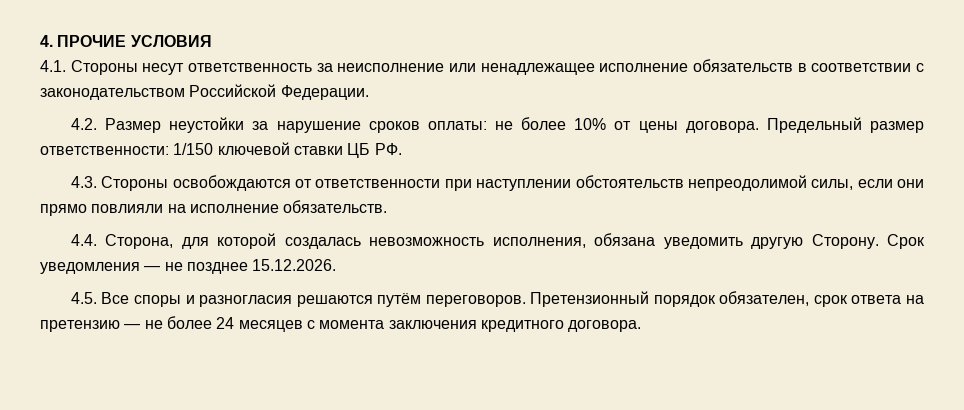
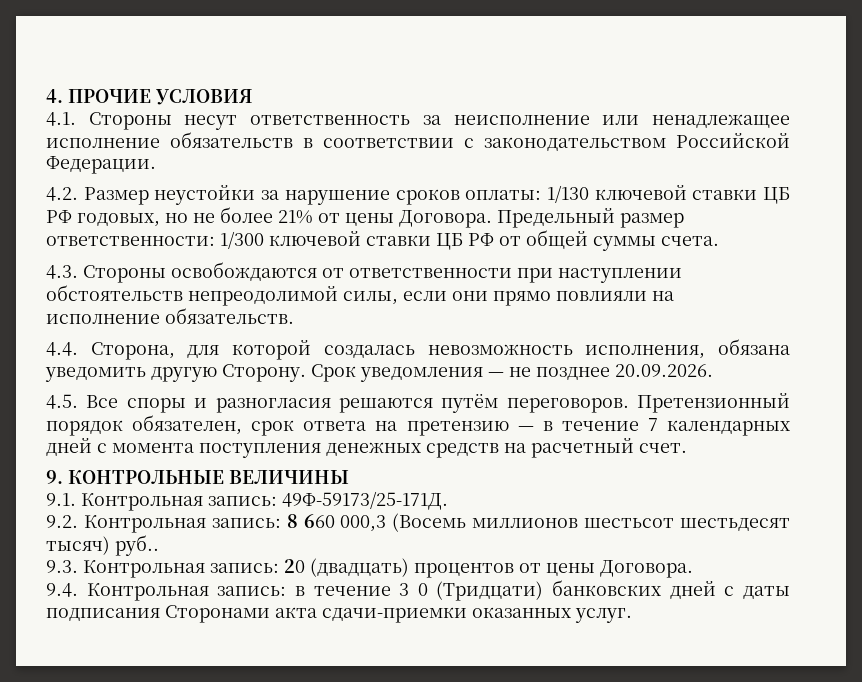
- 4.2. Размер неустойки за нарушение сроков оплаты: не более 10% от цены договора.
+ 4.2. Размер неустойки за нарушение сроков оплаты: 1/130 ключевой ставки ЦБ РФ годовых, но не более 21% от цены Договора.
- Предельный размер ответственности: 1/150 ключевой ставки ЦБ РФ.
+ Предельный размер ответственности: 1/300 ключевой ставки ЦБ РФ от общей суммы счета.
- Срок уведомления — не позднее 15.12.2026.
+ Срок уведомления — не позднее 20.09.2026.
- Претензионный порядок обязателен, срок ответа на претензию — не более 24 месяцев с момента заключения кредитного договора.
+ Претензионный порядок обязателен, срок ответа на претензию — в течение 7 календарных дней с момента поступления денежных средств на расчетный счет.
+ 9. КОНТРОЛЬНЫЕ ВЕЛИЧИНЫ
+ 9.1. Контрольная запись: 49Ф-59173/25-171Д.
+ 9.2. Контрольная запись: 8 660 000,3 (Восемь миллионов шестьсот шестьдесят тысяч) руб..
+ 9.3. Контрольная запись: 20 (двадцать) процентов от цены Договора.
+ 9.4. Контрольная запись: в течение 3 0 (Тридцати) банковских дней с даты подписания Сторонами акта сдачи-приемки оказанных услуг.

